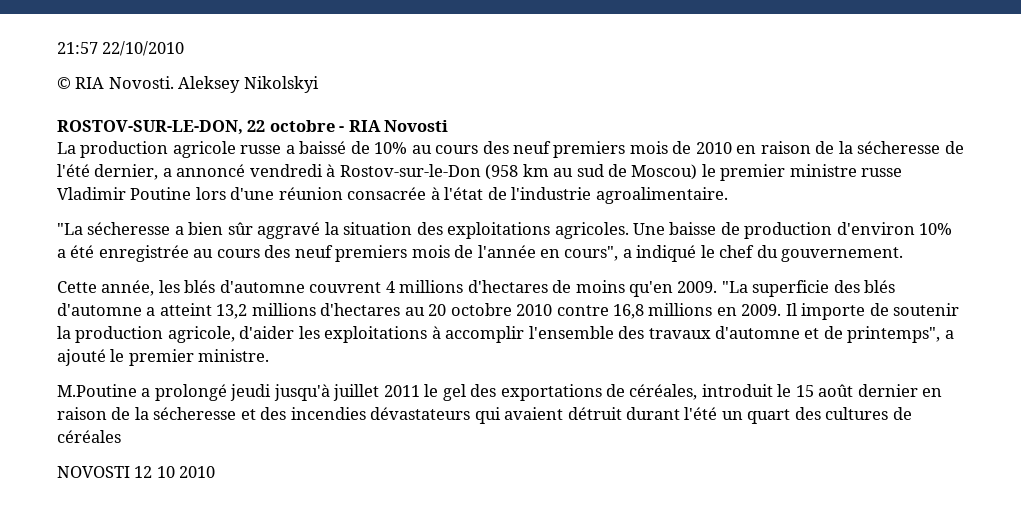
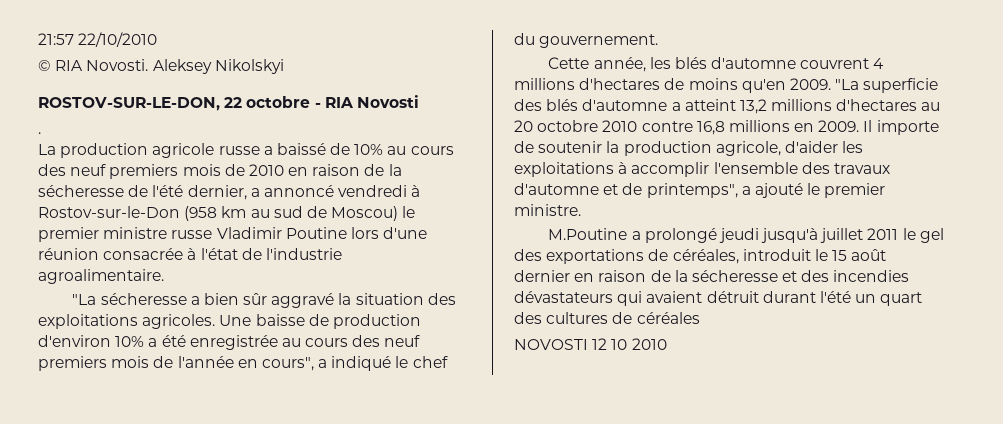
+ .

